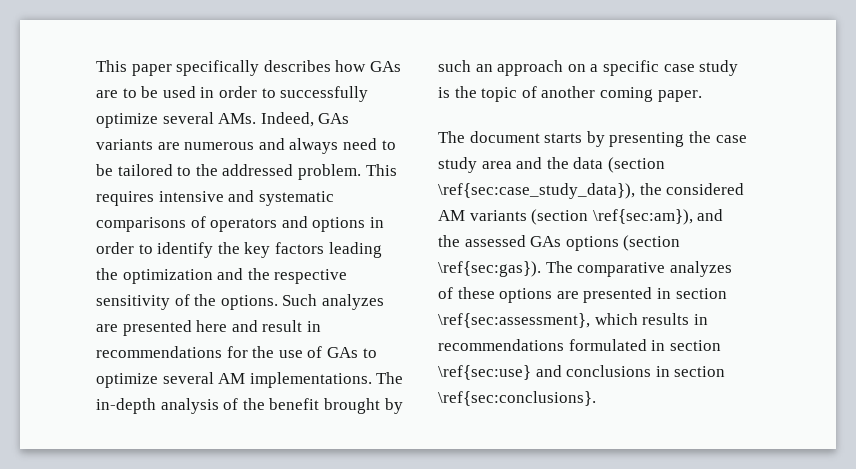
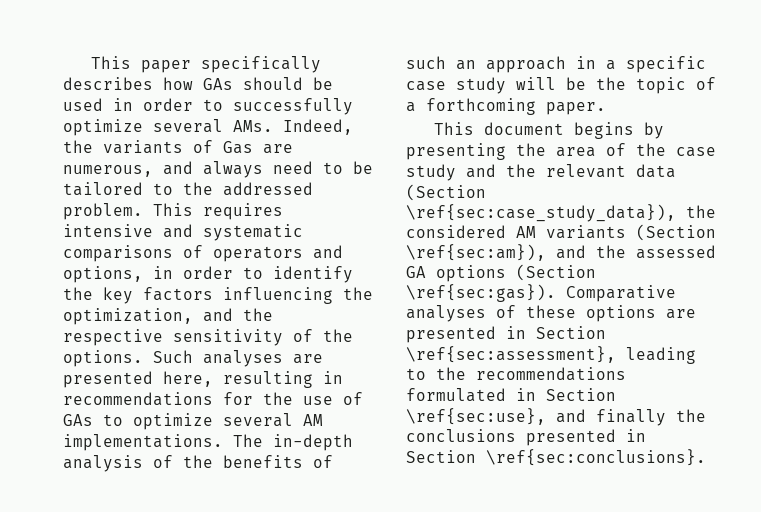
- This paper specifically describes how GAs are to be used in order to successfully optimize several AMs. Indeed, GAs variants are numerous and always need to be tailored to the addressed problem.
+ This paper specifically describes how GAs should be used in order to successfully optimize several AMs. Indeed, the variants of Gas are numerous, and always need to be tailored to the addressed problem.
- This requires intensive and systematic comparisons of operators and options in order to identify the key factors leading the optimization and the respective sensitivity of the options.
+ This requires intensive and systematic comparisons of operators and options, in order to identify the key factors influencing the optimization, and the respective sensitivity of the options.
- Such analyzes are presented here and result in recommendations for the use of GAs to optimize several AM implementations.
+ Such analyses are presented here, resulting in recommendations for the use of GAs to optimize several AM implementations.
- The in-depth analysis of the benefit brought by such an approach on a specific case study is the topic of another coming paper.
+ The in-depth analysis of the benefits of such an approach in a specific case study will be the topic of a forthcoming paper.
- The document starts by presenting the case study area and the data (section \ref{sec:case_study_data}), the considered AM variants (section \ref{sec:am}), and the assessed GAs options (section \ref{sec:gas}). The comparative analyzes of these options are presented in section \ref{sec:assessment}, which results in recommendations formulated in section \ref{sec:use} and conclusions in section \ref{sec:conclusions}.
+ This document begins by presenting the area of the case study and the relevant data (Section \ref{sec:case_study_data}), the considered AM variants (Section \ref{sec:am}), and the assessed GA options (Section \ref{sec:gas}). Comparative analyses of these options are presented in Section \ref{sec:assessment}, leading to the recommendations formulated in Section \ref{sec:use}, and finally the conclusions presented in Section \ref{sec:conclusions}.

